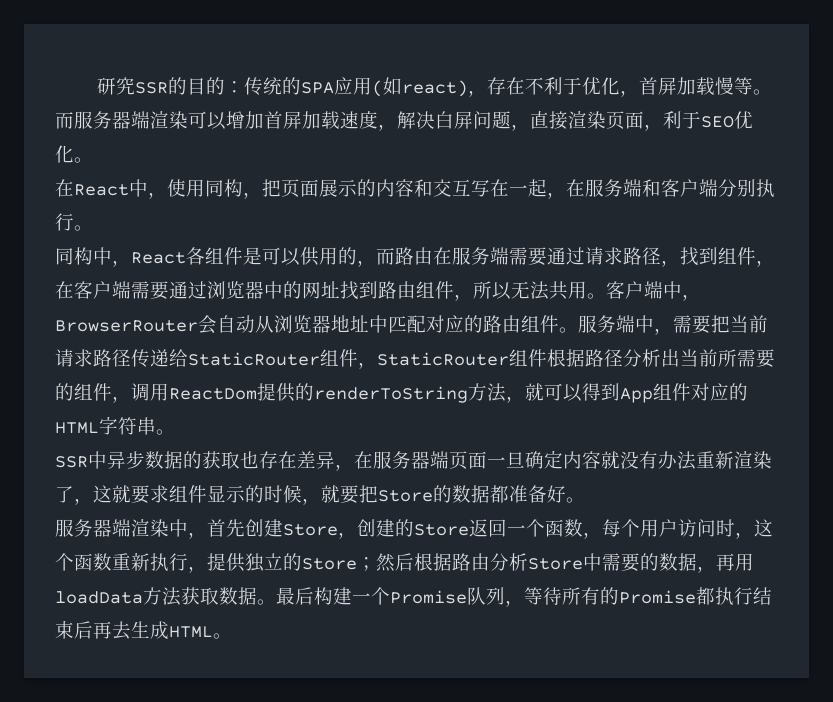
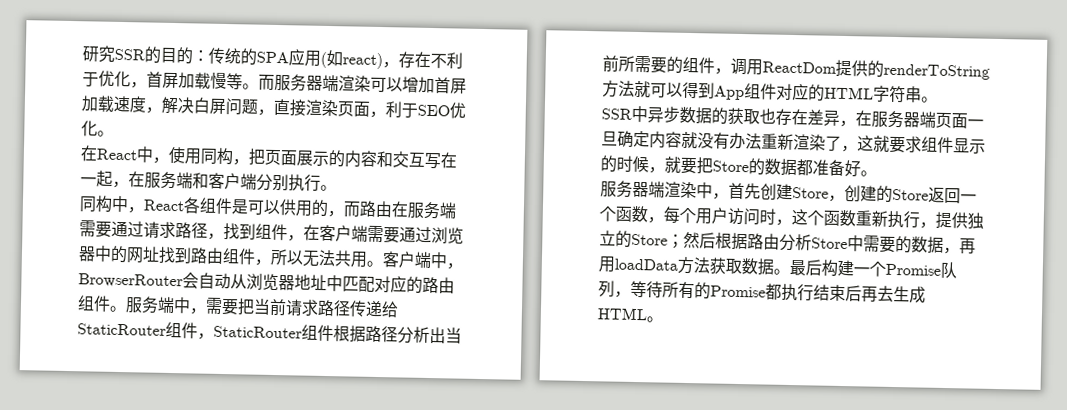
- 服务端中，需要把当前请求路径传递给StaticRouter组件，StaticRouter组件根据路径分析出当前所需要的组件，调用ReactDom提供的renderToString方法，就可以得到App组件对应的HTML字符串。
+ 服务端中，需要把当前请求路径传递给StaticRouter组件，StaticRouter组件根据路径分析出当前所需要的组件，调用ReactDom提供的renderToString方法就可以得到App组件对应的HTML字符串。

